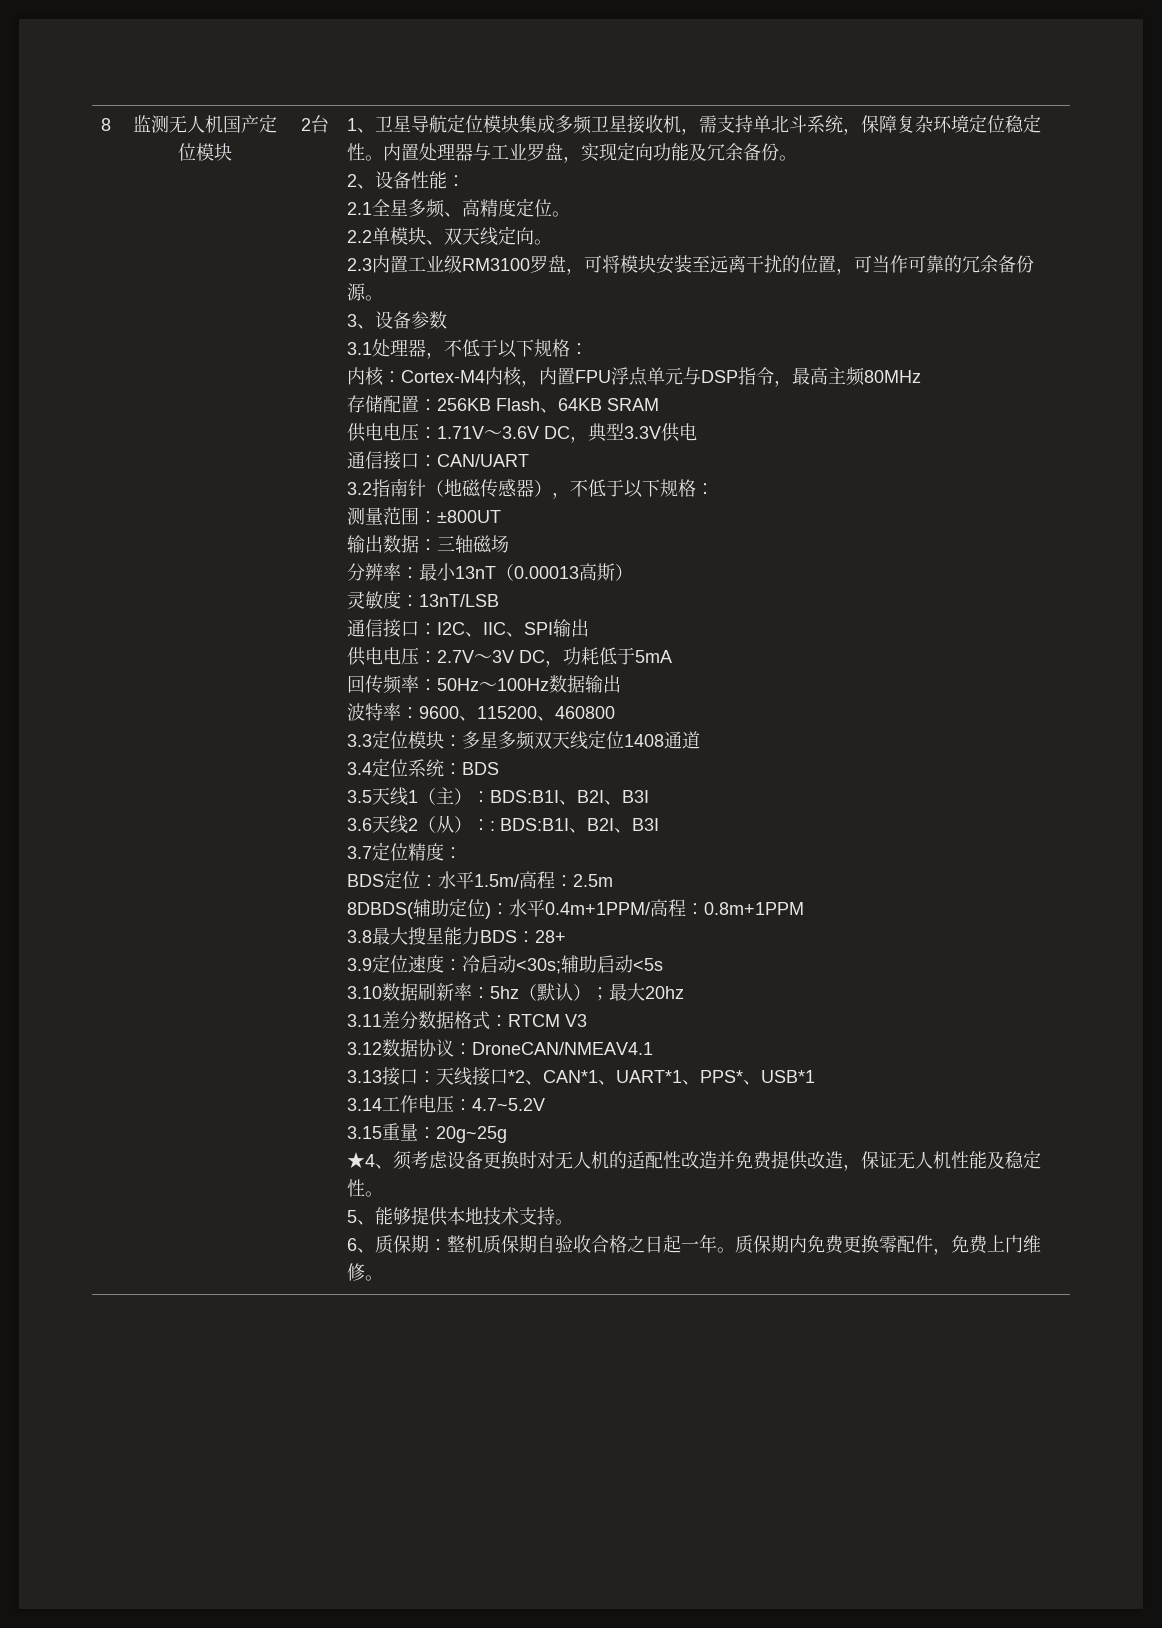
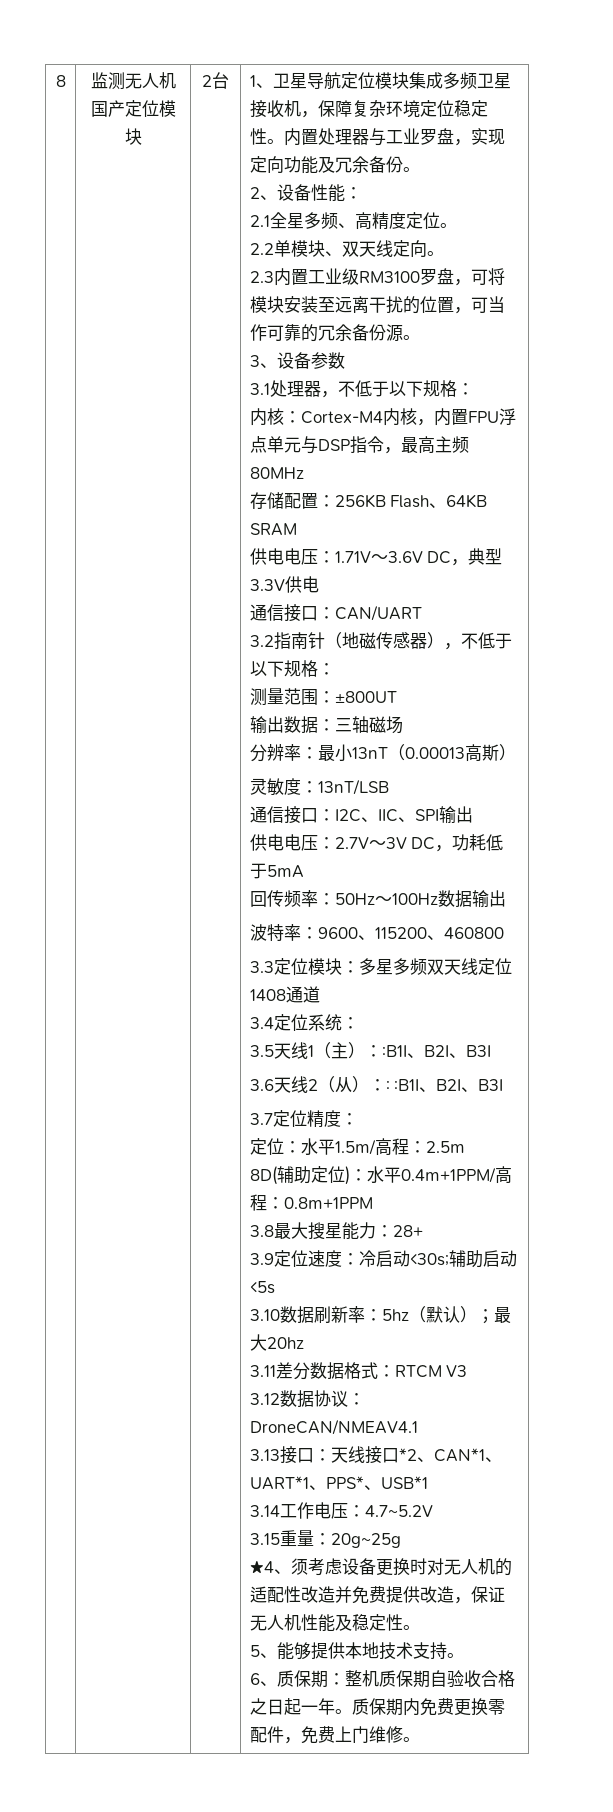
- 1、卫星导航定位模块集成多频卫星接收机，需支持单北斗系统，保障复杂环境定位稳定性。
+ 1、卫星导航定位模块集成多频卫星接收机，保障复杂环境定位稳定性。
- 3.4定位系统：BDS
+ 3.4定位系统：
- 3.5天线1（主）：BDS:B1I、B2I、B3I
+ 3.5天线1（主）：:B1I、B2I、B3I
- 3.6天线2（从）：: BDS:B1I、B2I、B3I
+ 3.6天线2（从）：: :B1I、B2I、B3I
- BDS定位：水平1.5m/高程：2.5m
+ 定位：水平1.5m/高程：2.5m
- 8DBDS(辅助定位)：水平0.4m+1PPM/高程：0.8m+1PPM
+ 8D(辅助定位)：水平0.4m+1PPM/高程：0.8m+1PPM
- 3.8最大搜星能力BDS：28+
+ 3.8最大搜星能力：28+

